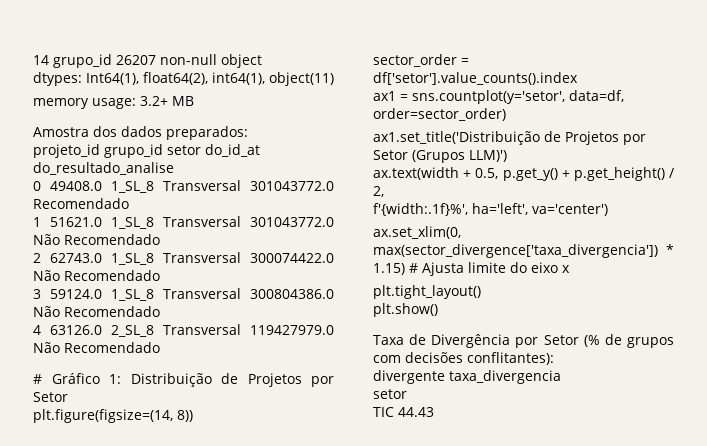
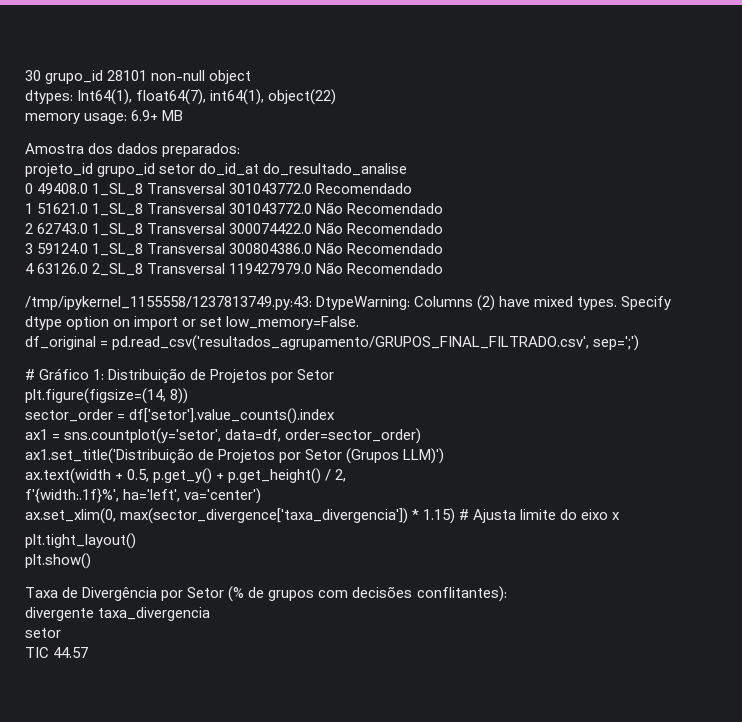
- 14 grupo_id 26207 non-null object
+ 30 grupo_id 28101 non-null object
- dtypes: Int64(1), float64(2), int64(1), object(11)
+ dtypes: Int64(1), float64(7), int64(1), object(22)
- memory usage: 3.2+ MB
+ memory usage: 6.9+ MB
+ /tmp/ipykernel_1155558/1237813749.py:43: DtypeWarning: Columns (2) have mixed types. Specify dtype option on import or set low_memory=False.
+ df_original = pd.read_csv('resultados_agrupamento/GRUPOS_FINAL_FILTRADO.csv', sep=';')
- TIC 44.43
+ TIC 44.57

